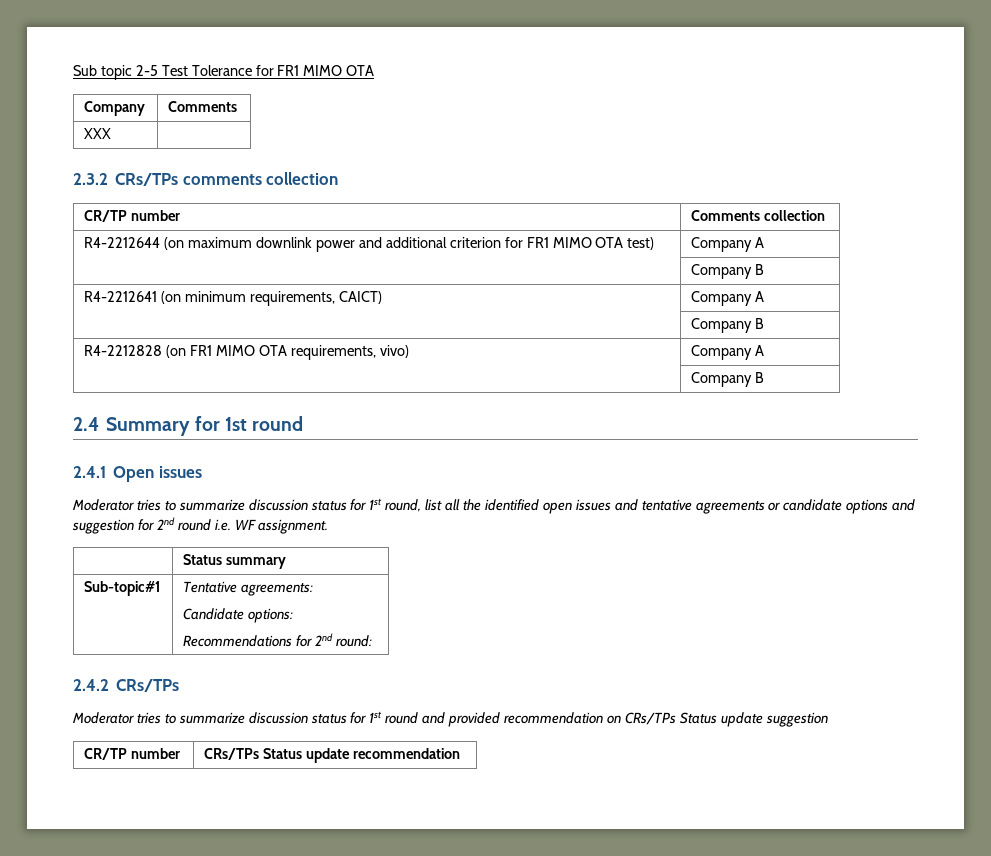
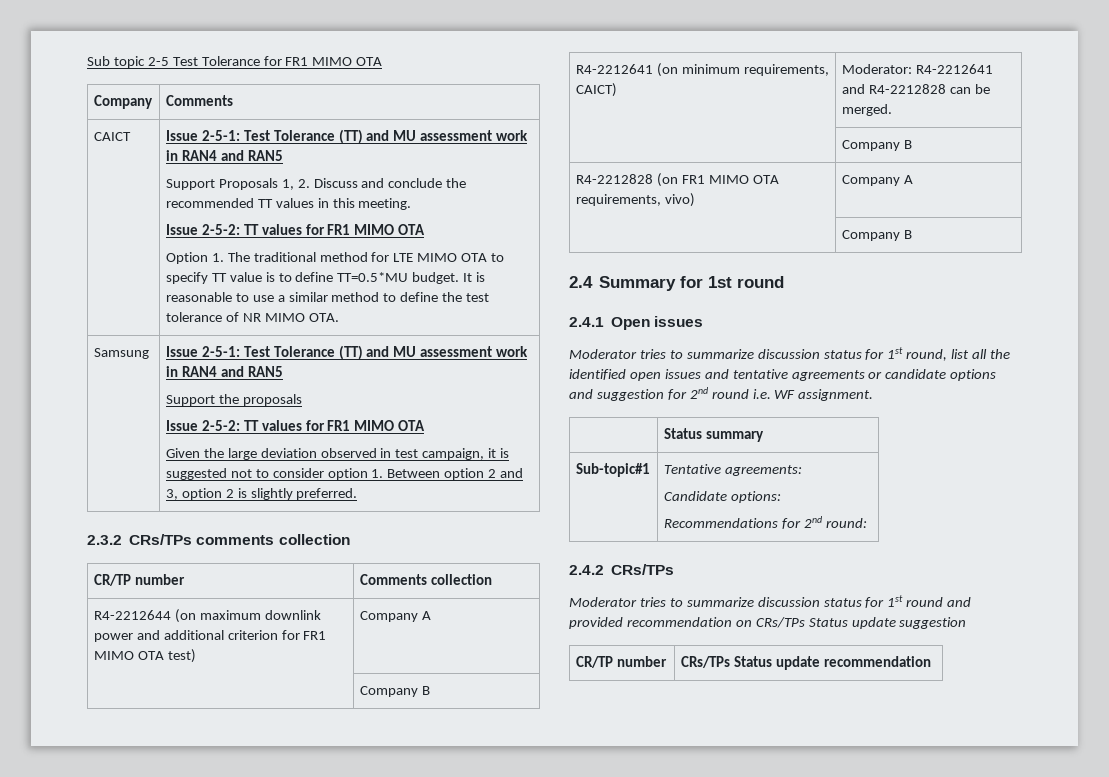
- XXX
+ CAICT | Issue 2-5-1: Test Tolerance (TT) and MU assessment work in RAN4 and RAN5
+ Support Proposals 1, 2. Discuss and conclude the recommended TT values in this meeting.
+ Issue 2-5-2: TT values for FR1 MIMO OTA
+ Option 1. The traditional method for LTE MIMO OTA to specify TT value is to define TT=0.5*MU budget. It is reasonable to use a similar method to define the test tolerance of NR MIMO OTA.
+ Samsung | Issue 2-5-1: Test Tolerance (TT) and MU assessment work in RAN4 and RAN5
+ Support the proposals
+ Issue 2-5-2: TT values for FR1 MIMO OTA
+ Given the large deviation observed in test campaign, it is suggested not to consider option 1. Between option 2 and 3, option 2 is slightly preferred.
- R4-2212641 (on minimum requirements, CAICT) | Company A
+ R4-2212641 (on minimum requirements, CAICT) | Moderator: R4-2212641 and R4-2212828 can be merged.

